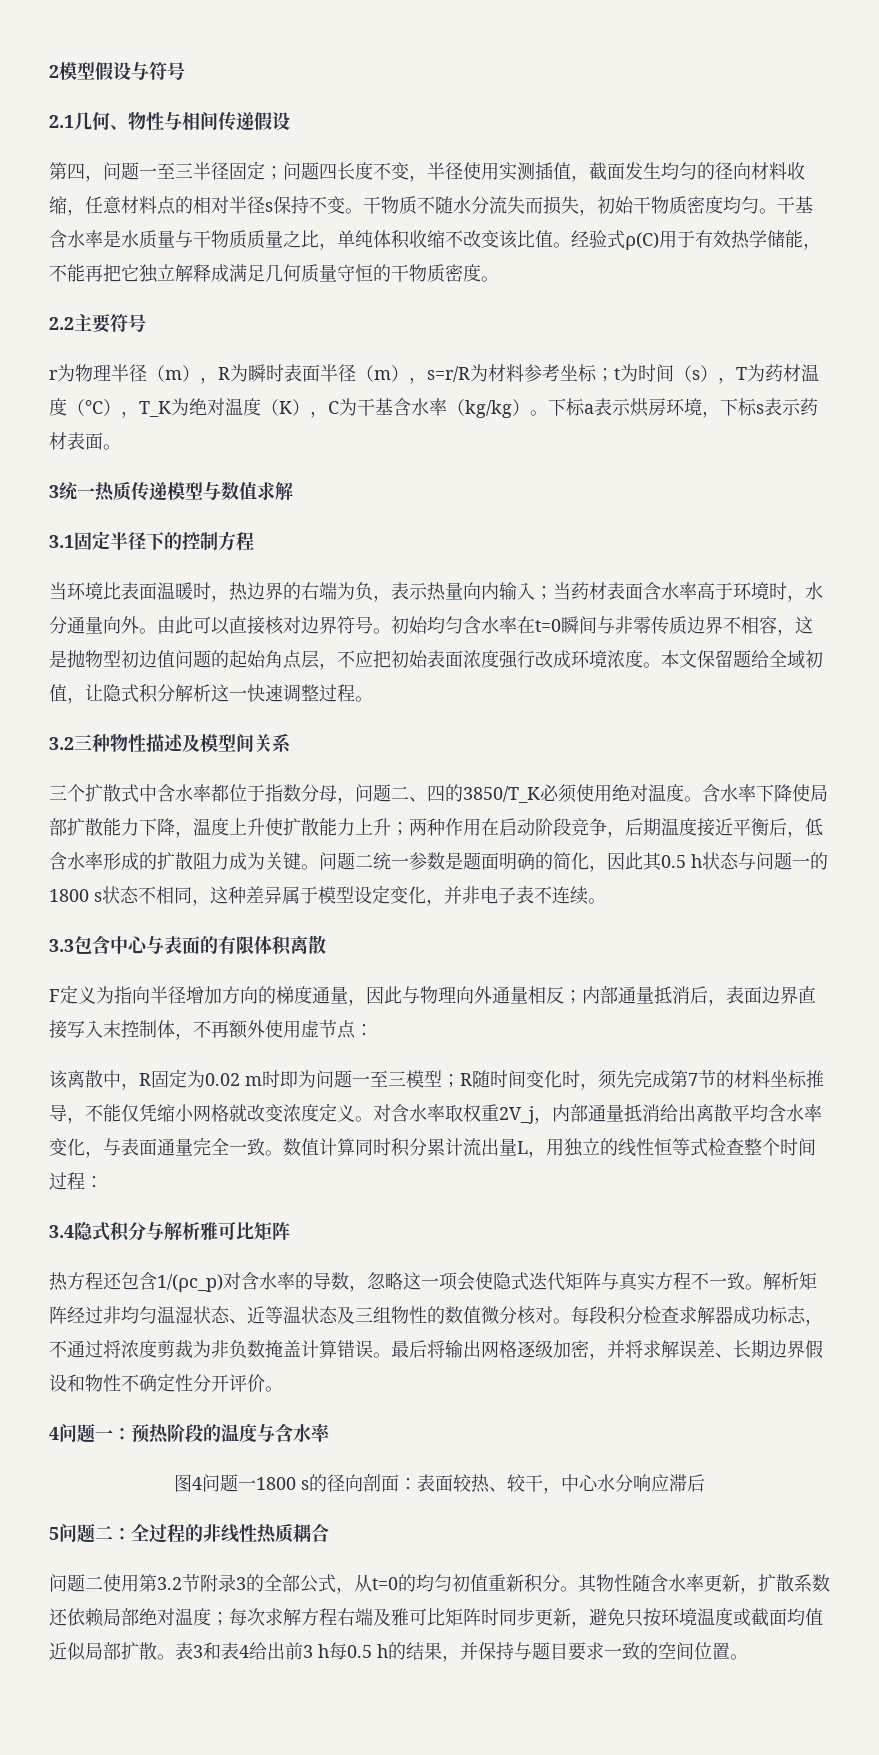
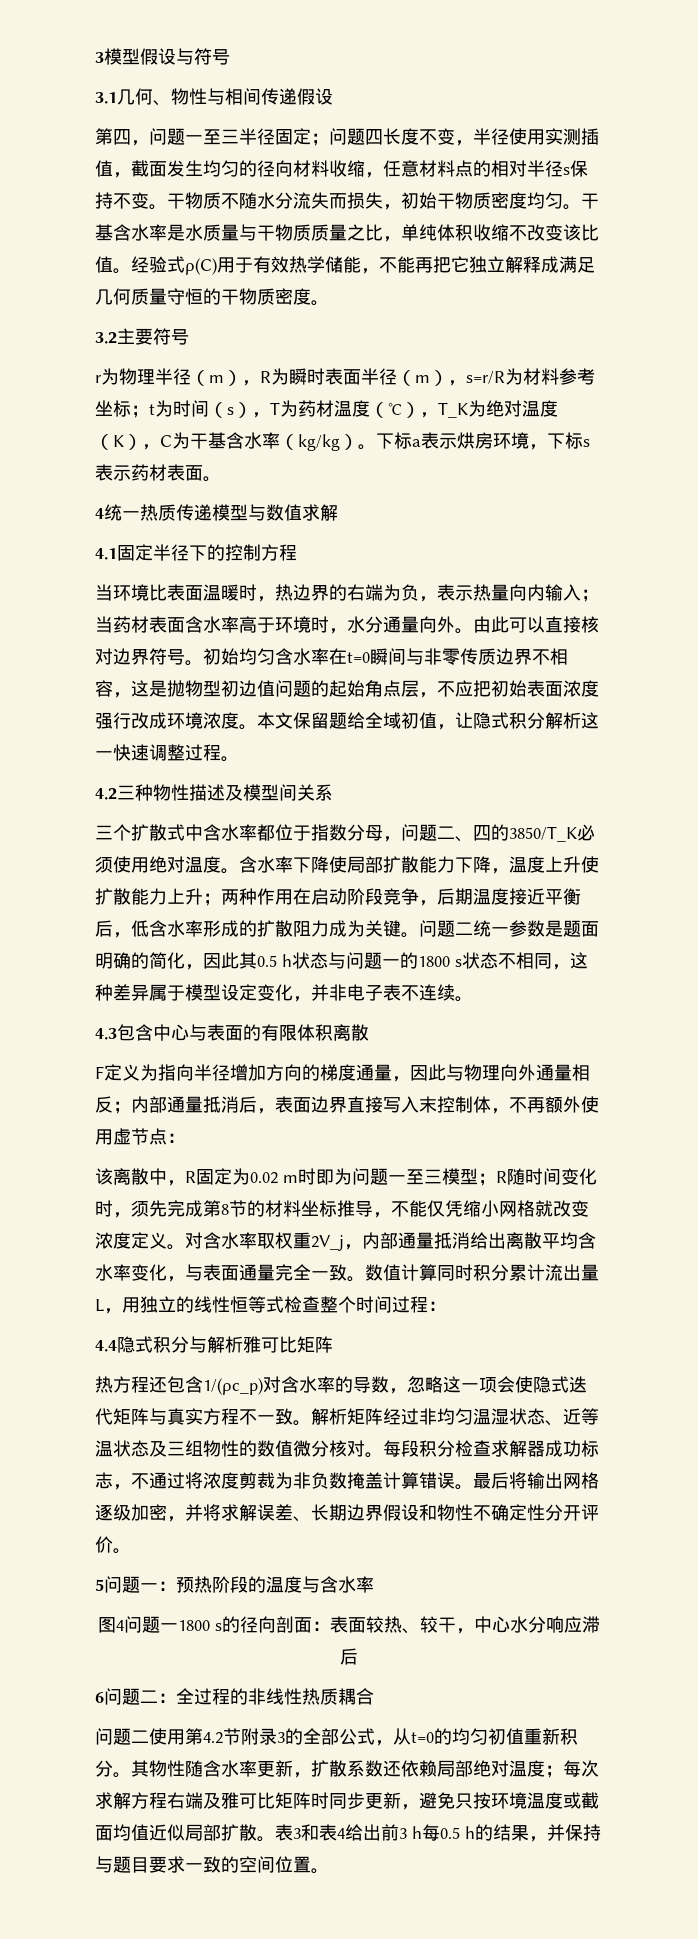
- 2模型假设与符号
+ 3模型假设与符号
- 2.1几何、物性与相间传递假设
+ 3.1几何、物性与相间传递假设
- 2.2主要符号
+ 3.2主要符号
- 3统一热质传递模型与数值求解
+ 4统一热质传递模型与数值求解
- 3.1固定半径下的控制方程
+ 4.1固定半径下的控制方程
- 3.2三种物性描述及模型间关系
+ 4.2三种物性描述及模型间关系
- 3.3包含中心与表面的有限体积离散
+ 4.3包含中心与表面的有限体积离散
- 该离散中，R固定为0.02 m时即为问题一至三模型；R随时间变化时，须先完成第7节的材料坐标推导，不能仅凭缩小网格就改变浓度定义。
+ 该离散中，R固定为0.02 m时即为问题一至三模型；R随时间变化时，须先完成第8节的材料坐标推导，不能仅凭缩小网格就改变浓度定义。
- 3.4隐式积分与解析雅可比矩阵
+ 4.4隐式积分与解析雅可比矩阵
- 4问题一：预热阶段的温度与含水率
+ 5问题一：预热阶段的温度与含水率
- 5问题二：全过程的非线性热质耦合
+ 6问题二：全过程的非线性热质耦合
- 问题二使用第3.2节附录3的全部公式，从t=0的均匀初值重新积分。
+ 问题二使用第4.2节附录3的全部公式，从t=0的均匀初值重新积分。

